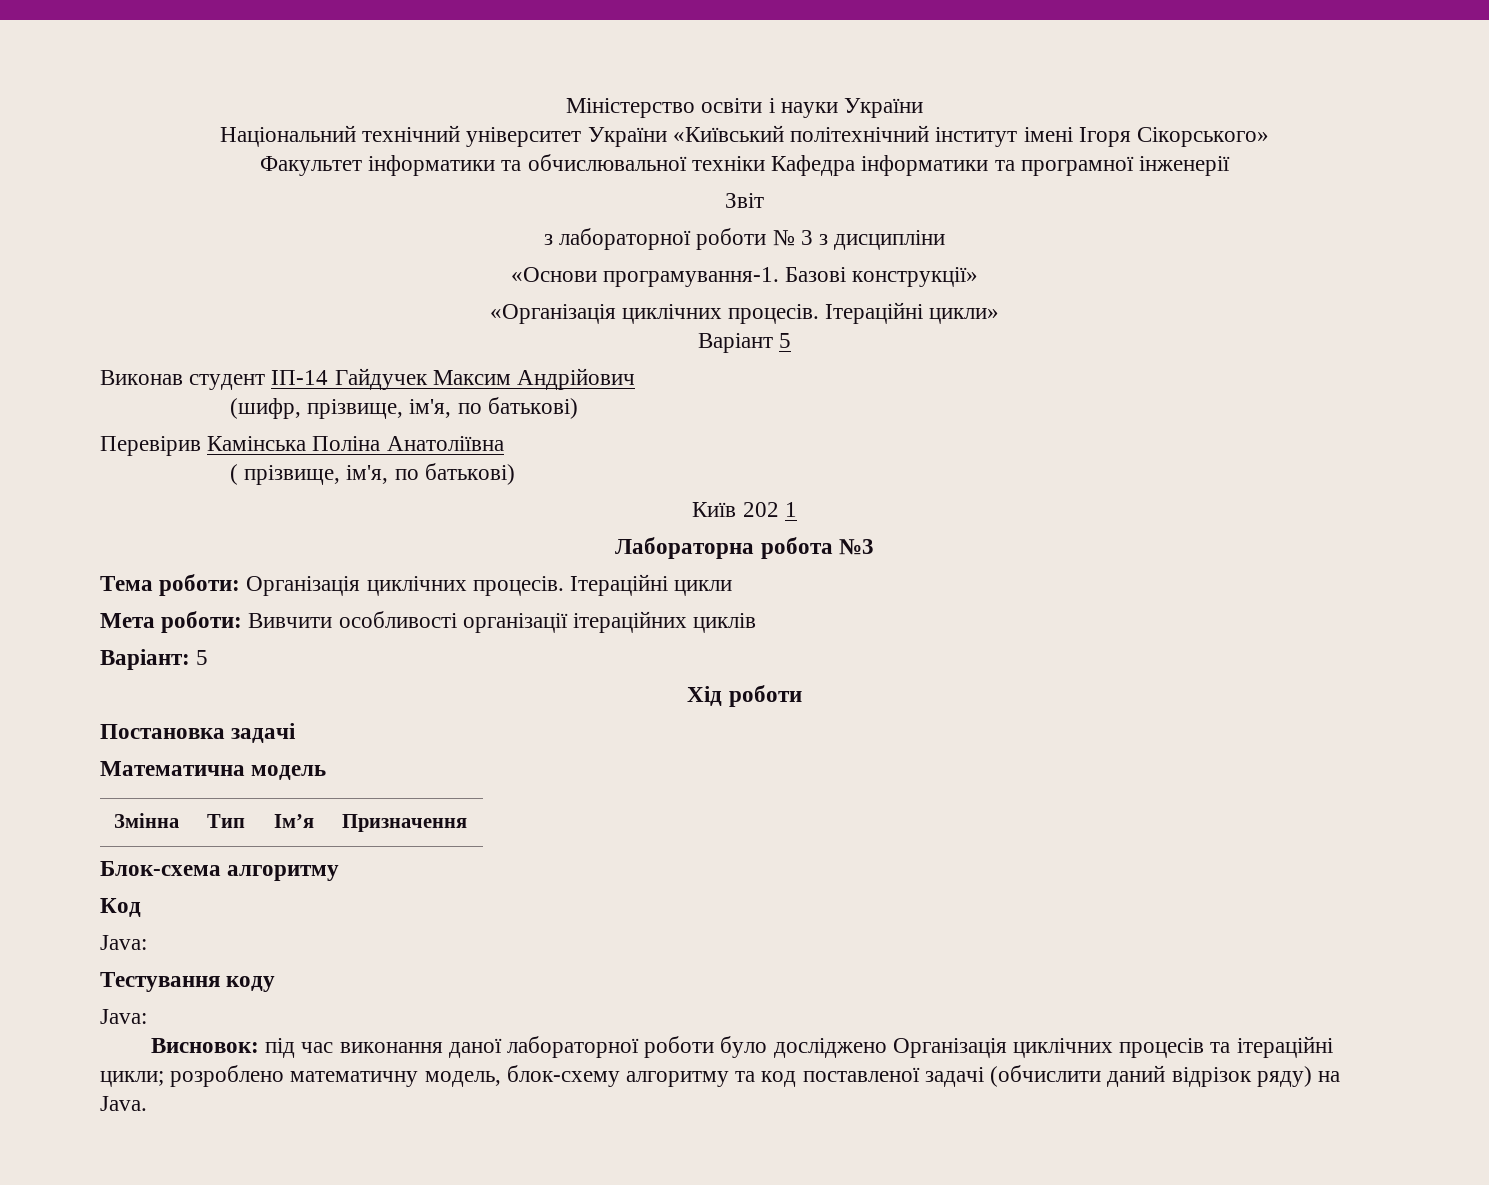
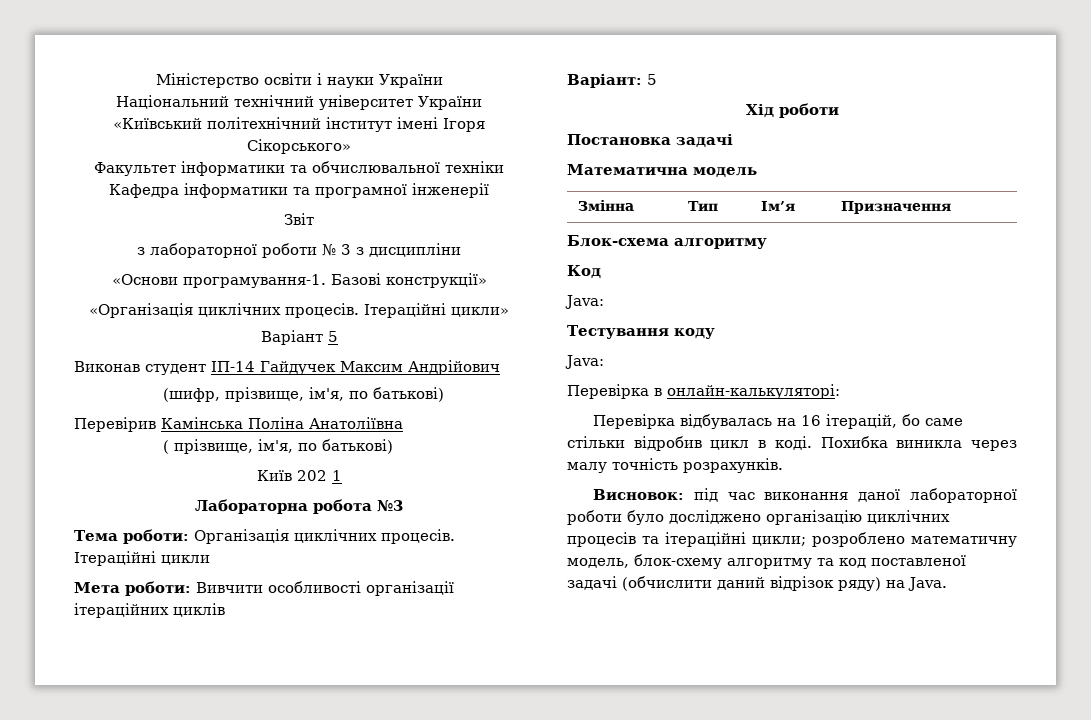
+ Перевірка в онлайн-калькуляторі:
+ Перевірка відбувалась на 16 ітерацій, бо саме стільки відробив цикл в коді. Похибка виникла через малу точність розрахунків.
- Висновок: під час виконання даної лабораторної роботи було досліджено Організація циклічних процесів та ітераційні цикли; розроблено математичну модель, блок-схему алгоритму та код поставленої задачі (обчислити даний відрізок ряду) на Java.
+ Висновок: під час виконання даної лабораторної роботи було досліджено організацію циклічних процесів та ітераційні цикли; розроблено математичну модель, блок-схему алгоритму та код поставленої задачі (обчислити даний відрізок ряду) на Java.

